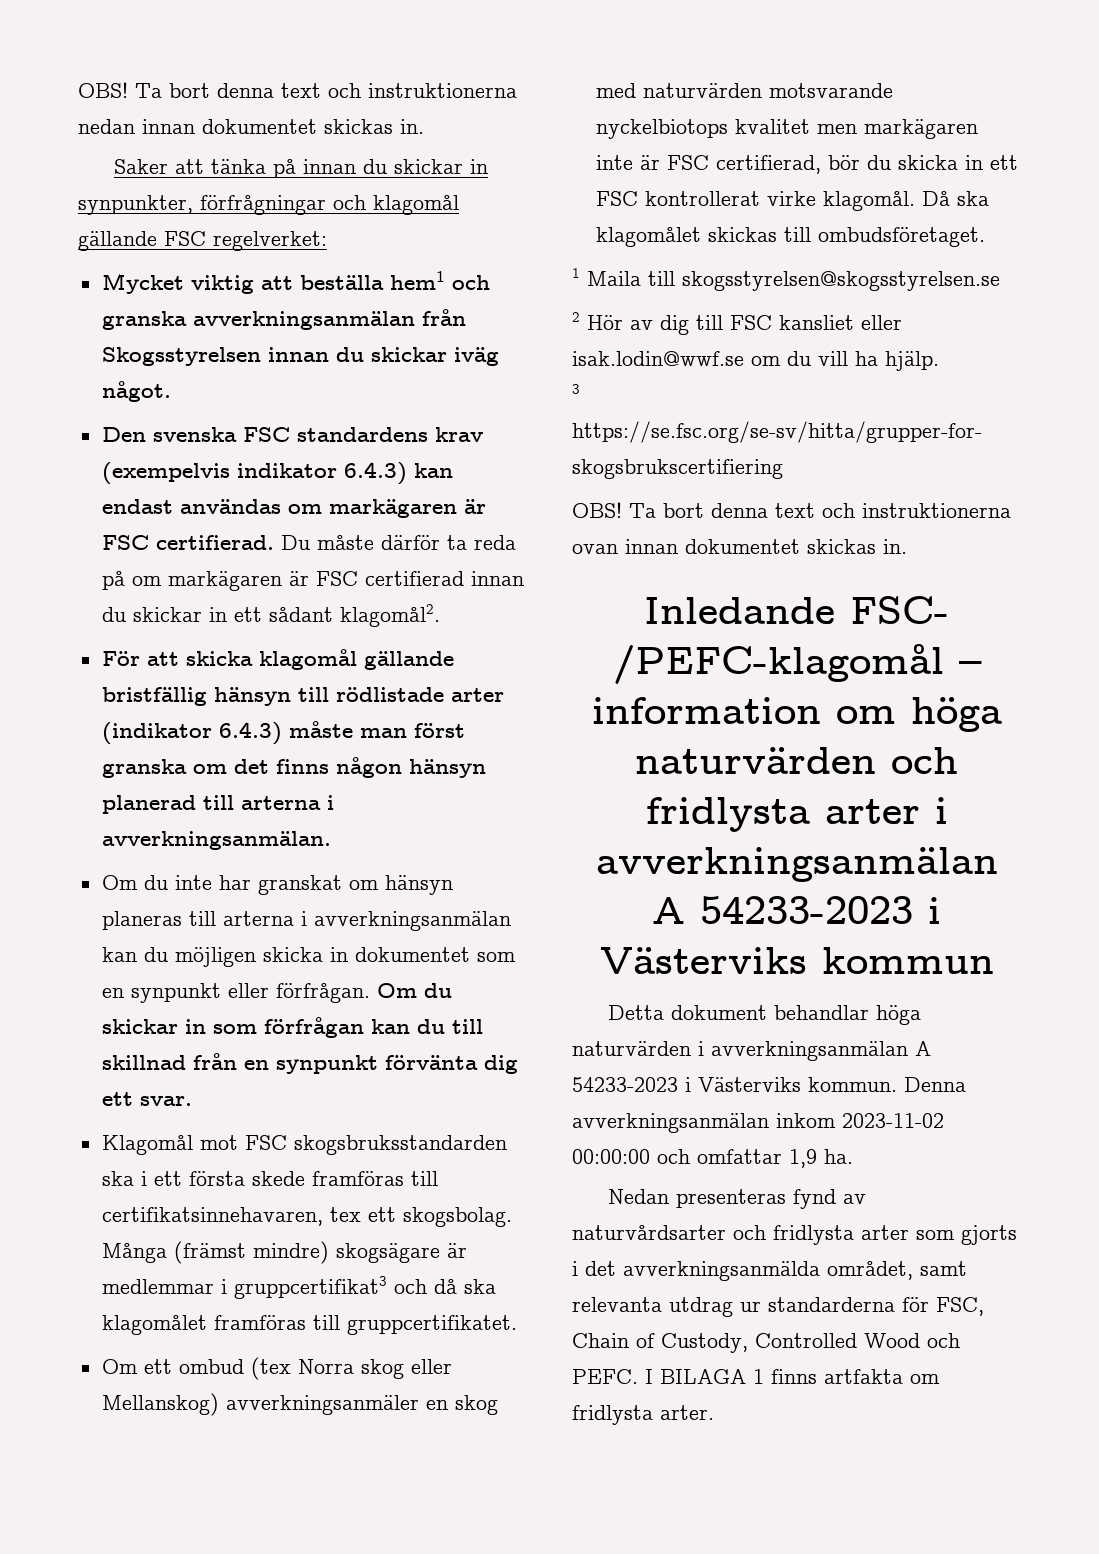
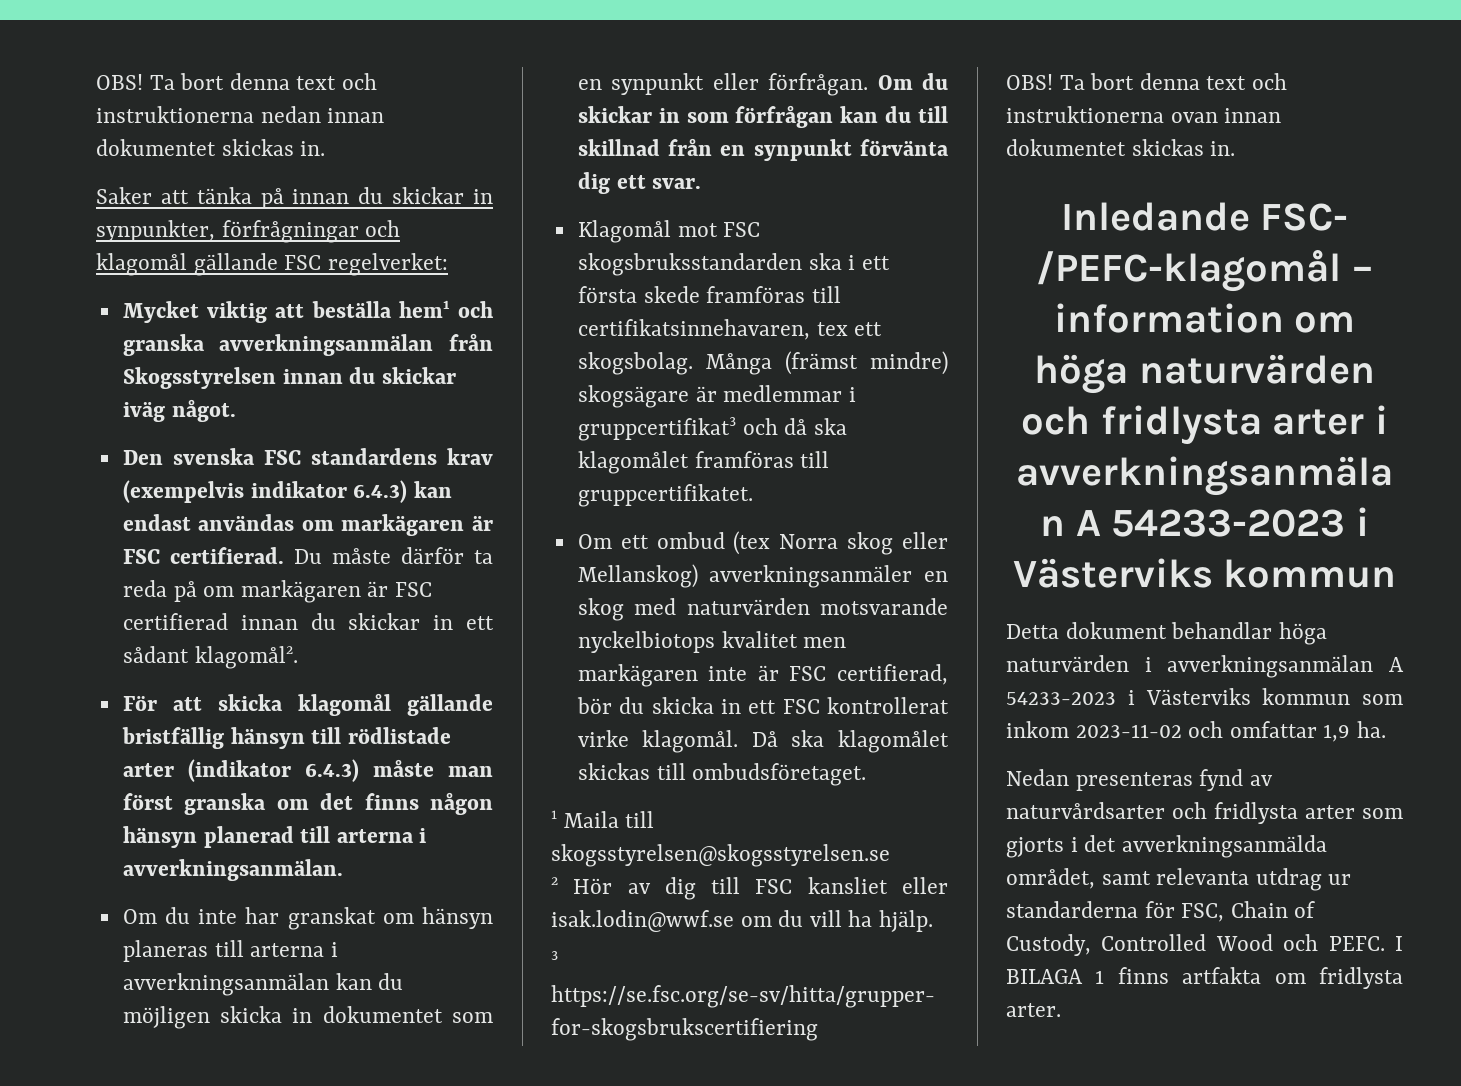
- Detta dokument behandlar höga naturvärden i avverkningsanmälan A 54233-2023 i Västerviks kommun. Denna avverkningsanmälan inkom 2023-11-02 00:00:00 och omfattar 1,9 ha.
+ Detta dokument behandlar höga naturvärden i avverkningsanmälan A 54233-2023 i Västerviks kommun som inkom 2023-11-02 och omfattar 1,9 ha.

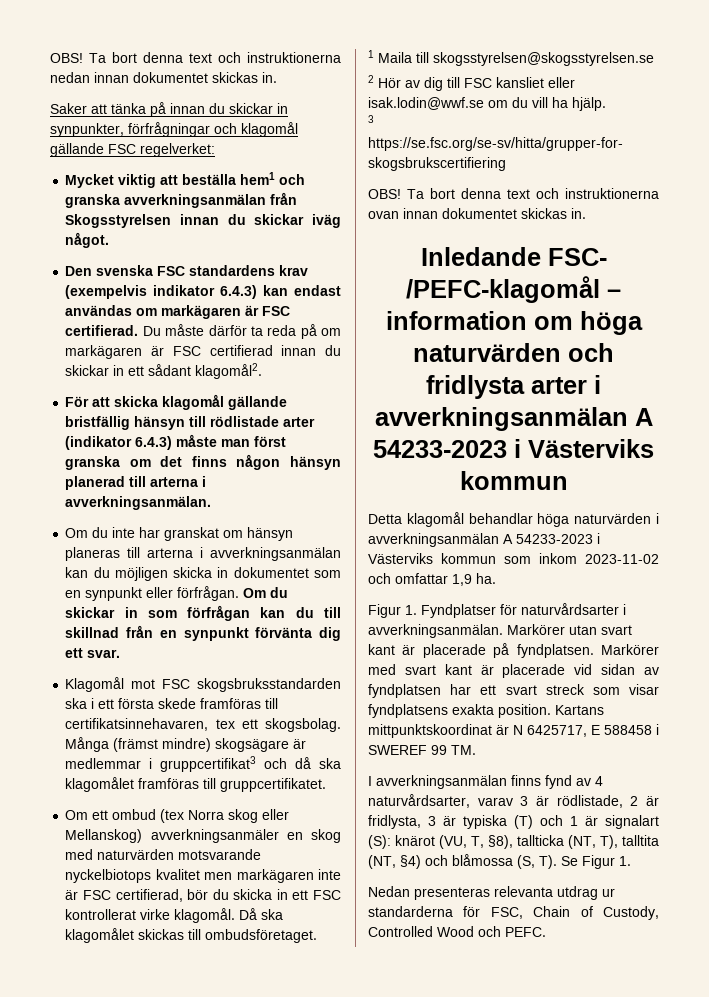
- Detta dokument behandlar höga naturvärden i avverkningsanmälan A 54233-2023 i Västerviks kommun som inkom 2023-11-02 och omfattar 1,9 ha.
+ Detta klagomål behandlar höga naturvärden i avverkningsanmälan A 54233-2023 i Västerviks kommun som inkom 2023-11-02 och omfattar 1,9 ha.
- Nedan presenteras fynd av naturvårdsarter och fridlysta arter som gjorts i det avverkningsanmälda området, samt relevanta utdrag ur standarderna för FSC, Chain of Custody, Controlled Wood och PEFC. I BILAGA 1 finns artfakta om fridlysta arter.
+ Figur 1. Fyndplatser för naturvårdsarter i avverkningsanmälan. Markörer utan svart kant är placerade på fyndplatsen. Markörer med svart kant är placerade vid sidan av fyndplatsen har ett svart streck som visar fyndplatsens exakta position. Kartans mittpunktskoordinat är N 6425717, E 588458 i SWEREF 99 TM.
+ I avverkningsanmälan finns fynd av 4 naturvårdsarter, varav 3 är rödlistade, 2 är fridlysta, 3 är typiska (T) och 1 är signalart (S): knärot (VU, T, §8), tallticka (NT, T), talltita (NT, §4) och blåmossa (S, T). Se Figur 1.
+ Nedan presenteras relevanta utdrag ur standarderna för FSC, Chain of Custody, Controlled Wood och PEFC.

